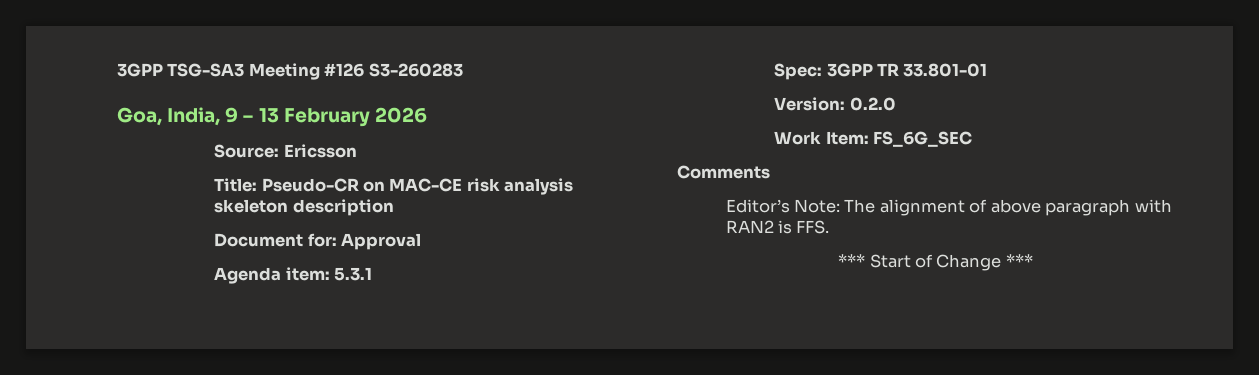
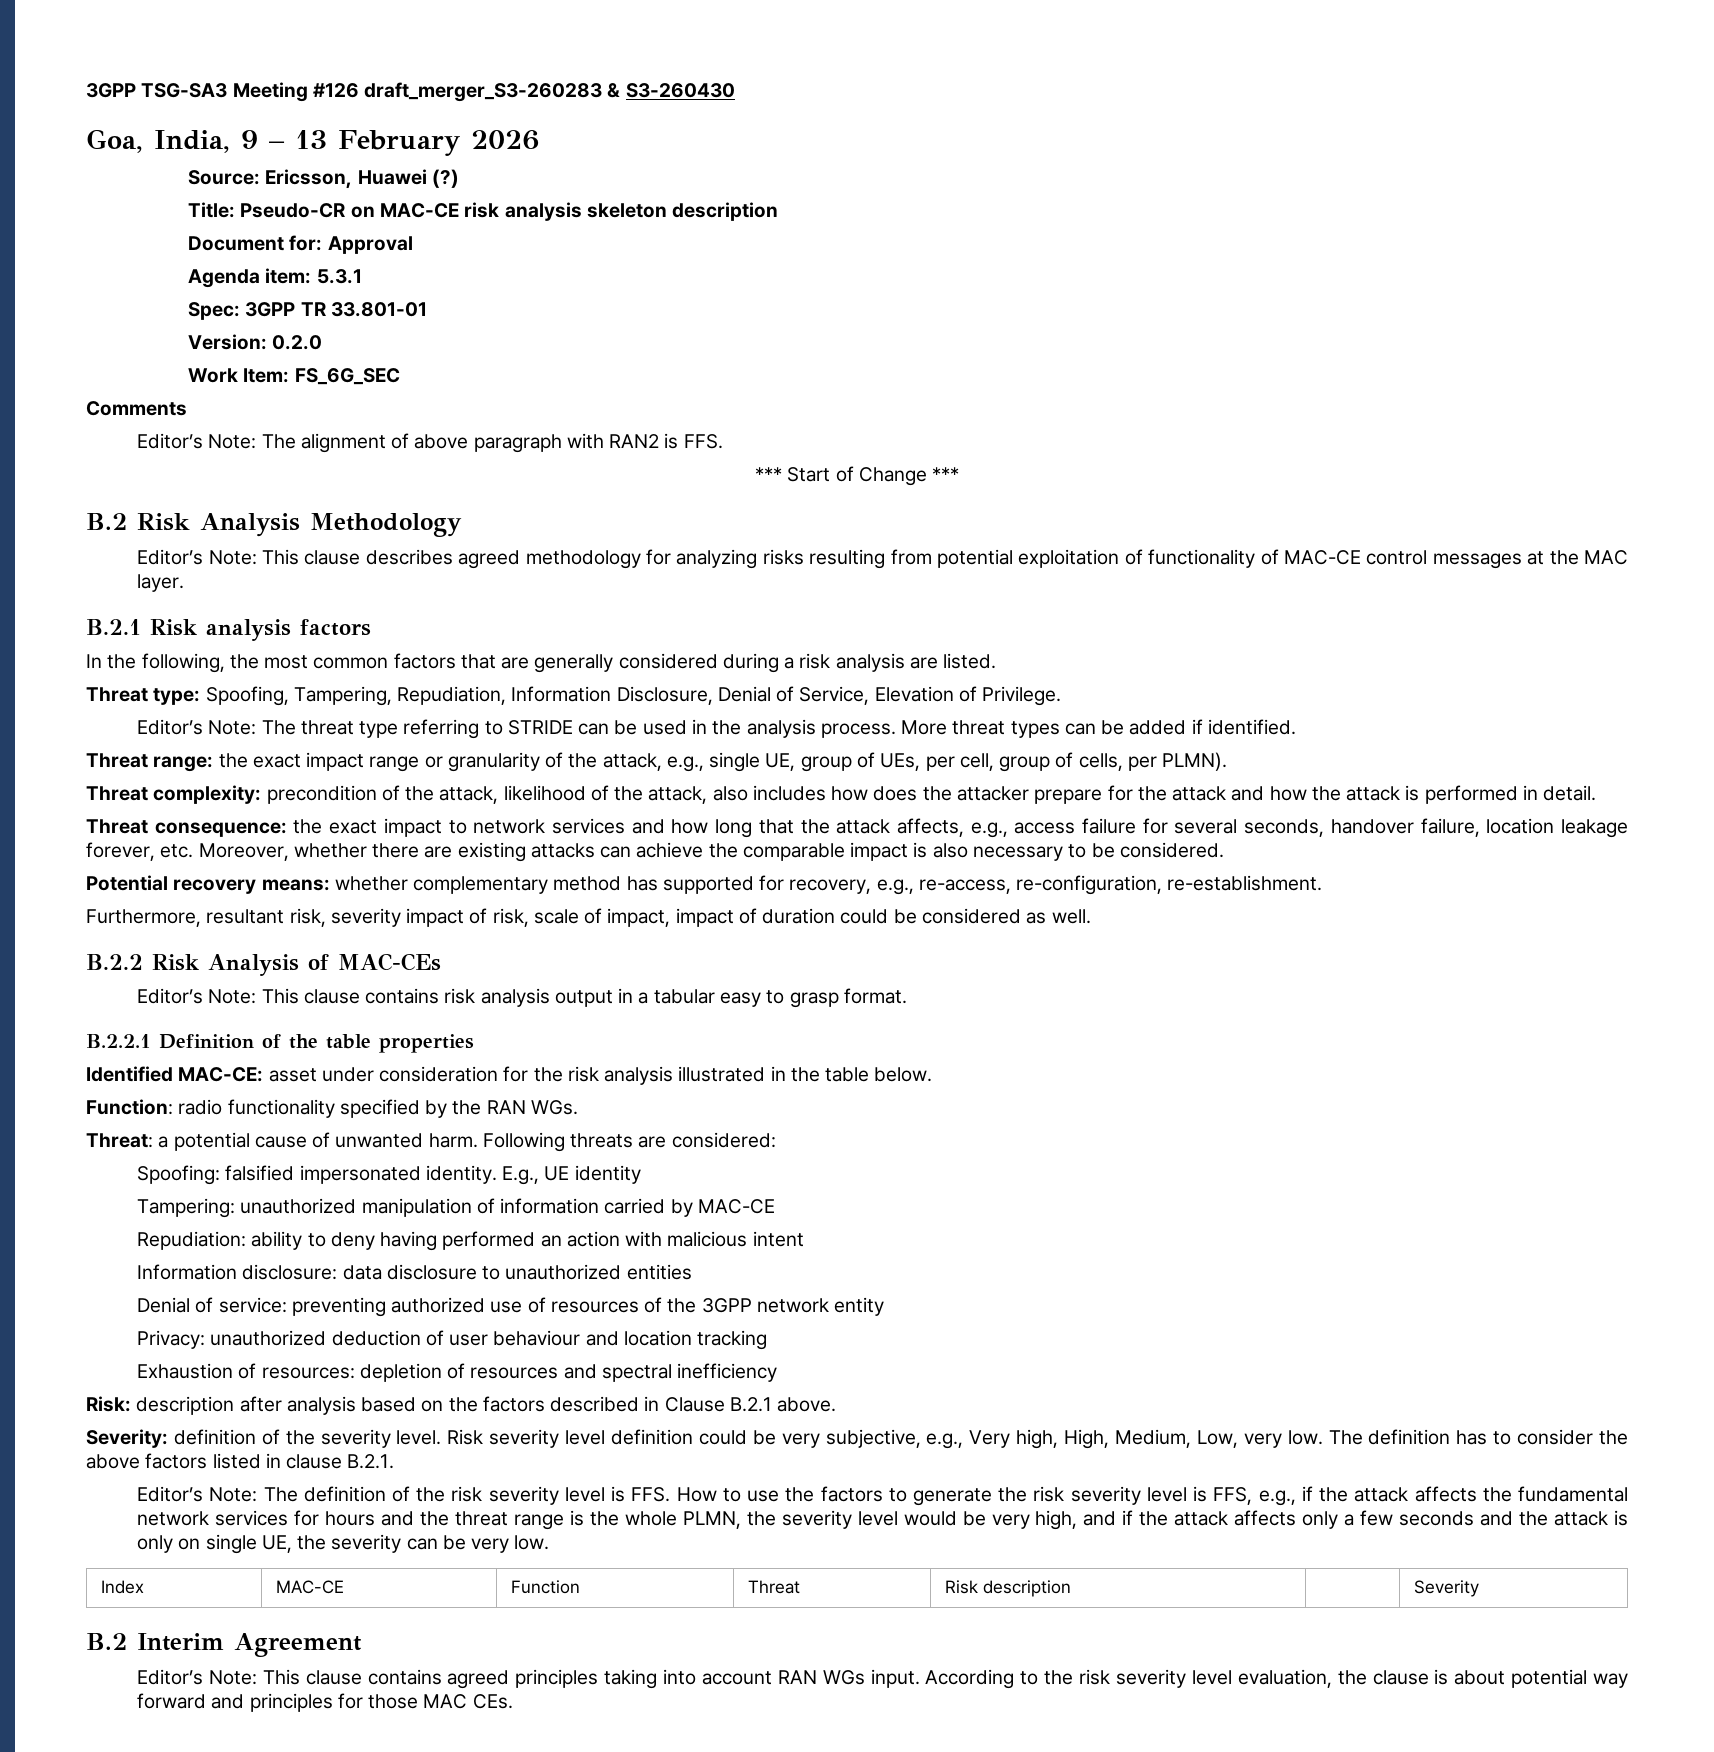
- 3GPP TSG-SA3 Meeting #126 S3-260283
+ 3GPP TSG-SA3 Meeting #126 draft_merger_S3-260283 & S3-260430
- Source: Ericsson
+ Source: Ericsson, Huawei (?)
+ B.2 Risk Analysis Methodology
+ Editor’s Note: This clause describes agreed methodology for analyzing risks resulting from potential exploitation of functionality of MAC-CE control messages at the MAC layer.
+ B.2.1 Risk analysis factors
+ In the following, the most common factors that are generally considered during a risk analysis are listed.
+ Threat type: Spoofing, Tampering, Repudiation, Information Disclosure, Denial of Service, Elevation of Privilege.
+ Editor’s Note: The threat type referring to STRIDE can be used in the analysis process. More threat types can be added if identified.
+ Threat range: the exact impact range or granularity of the attack, e.g., single UE, group of UEs, per cell, group of cells, per PLMN).
+ Threat complexity: precondition of the attack, likelihood of the attack, also includes how does the attacker prepare for the attack and how the attack is performed in detail.
+ Threat consequence: the exact impact to network services and how long that the attack affects, e.g., access failure for several seconds, handover failure, location leakage forever, etc. Moreover, whether there are existing attacks can achieve the comparable impact is also necessary to be considered.
+ Potential recovery means: whether complementary method has supported for recovery, e.g., re-access, re-configuration, re-establishment.
+ Furthermore, resultant risk, severity impact of risk, scale of impact, impact of duration could be considered as well.
+ B.2.2 Risk Analysis of MAC-CEs
+ Editor’s Note: This clause contains risk analysis output in a tabular easy to grasp format.
+ B.2.2.1 Definition of the table properties
+ Identified MAC-CE: asset under consideration for the risk analysis illustrated in the table below.
+ Function: radio functionality specified by the RAN WGs.
+ Threat: a potential cause of unwanted harm. Following threats are considered:
+ Spoofing: falsified impersonated identity. E.g., UE identity
+ Tampering: unauthorized manipulation of information carried by MAC-CE
+ Repudiation: ability to deny having performed an action with malicious intent
+ Information disclosure: data disclosure to unauthorized entities
+ Denial of service: preventing authorized use of resources of the 3GPP network entity
+ Privacy: unauthorized deduction of user behaviour and location tracking
+ Exhaustion of resources: depletion of resources and spectral inefficiency
+ Risk: description after analysis based on the factors described in Clause B.2.1 above.
+ Severity: definition of the severity level. Risk severity level definition could be very subjective, e.g., Very high, High, Medium, Low, very low. The definition has to consider the above factors listed in clause B.2.1.
+ Editor’s Note: The definition of the risk severity level is FFS. How to use the factors to generate the risk severity level is FFS, e.g., if the attack affects the fundamental network services for hours and the threat range is the whole PLMN, the severity level would be very high, and if the attack affects only a few seconds and the attack is only on single UE, the severity can be very low.
+ Index | MAC-CE | Function | Threat | Risk description | | Severity
+ B.2 Interim Agreement
+ Editor’s Note: This clause contains agreed principles taking into account RAN WGs input. According to the risk severity level evaluation, the clause is about potential way forward and principles for those MAC CEs.

